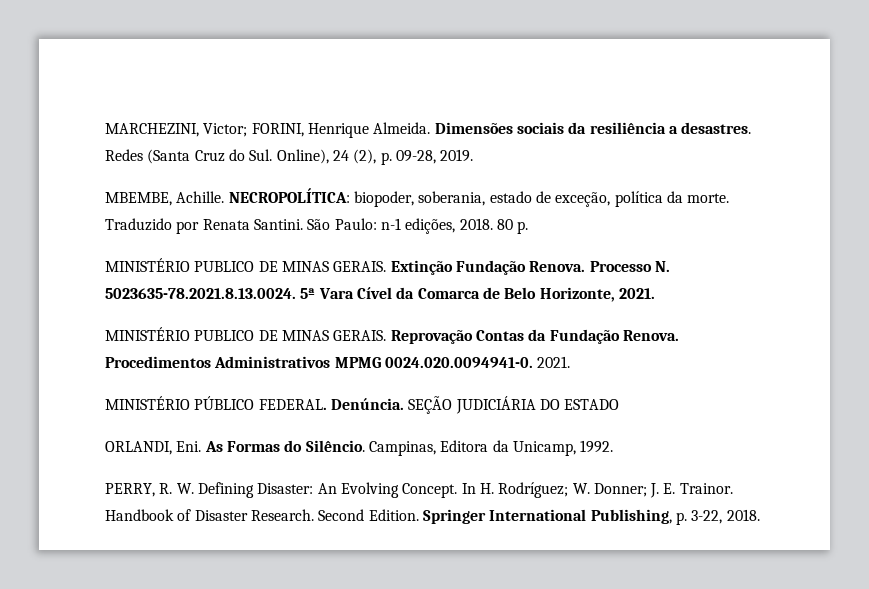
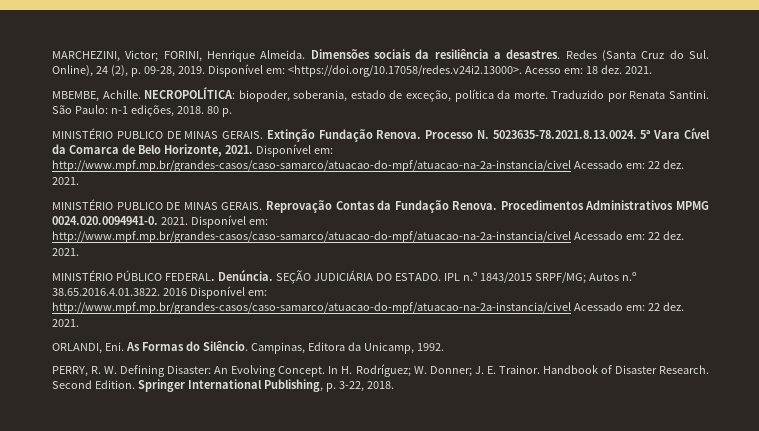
+ Disponível em: <https://doi.org/10.17058/redes.v24i2.13000>. Acesso em: 18 dez. 2021.
- Processo N. 5023635-78.2021.8.13.0024. 5ª Vara Cível da Comarca de Belo Horizonte, 2021.
+ Processo N. 5023635-78.2021.8.13.0024. 5ª Vara Cível da Comarca de Belo Horizonte, 2021. Disponível em: http://www.mpf.mp.br/grandes-casos/caso-samarco/atuacao-do-mpf/atuacao-na-2a-instancia/civel Acessado em: 22 dez. 2021.
- Procedimentos Administrativos MPMG 0024.020.0094941-0. 2021.
+ Procedimentos Administrativos MPMG 0024.020.0094941-0. 2021. Disponível em: http://www.mpf.mp.br/grandes-casos/caso-samarco/atuacao-do-mpf/atuacao-na-2a-instancia/civel Acessado em: 22 dez. 2021.
- SEÇÃO JUDICIÁRIA DO ESTADO
+ SEÇÃO JUDICIÁRIA DO ESTADO. IPL n.º 1843/2015 SRPF/MG; Autos n.º 38.65.2016.4.01.3822. 2016 Disponível em: http://www.mpf.mp.br/grandes-casos/caso-samarco/atuacao-do-mpf/atuacao-na-2a-instancia/civel Acessado em: 22 dez. 2021.

